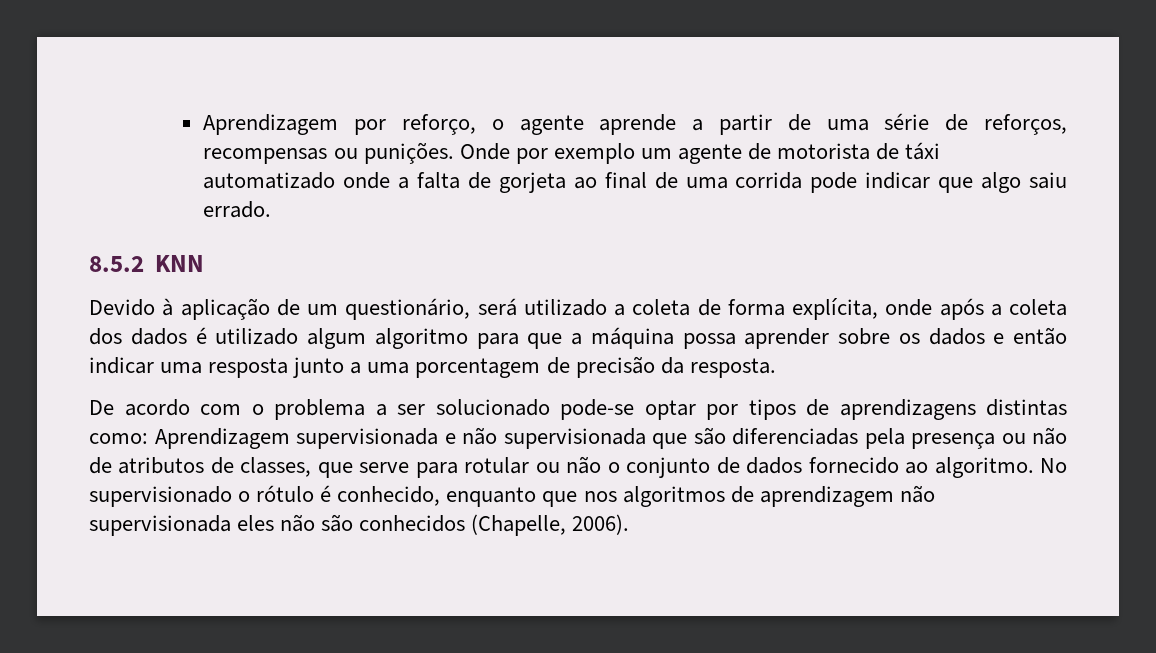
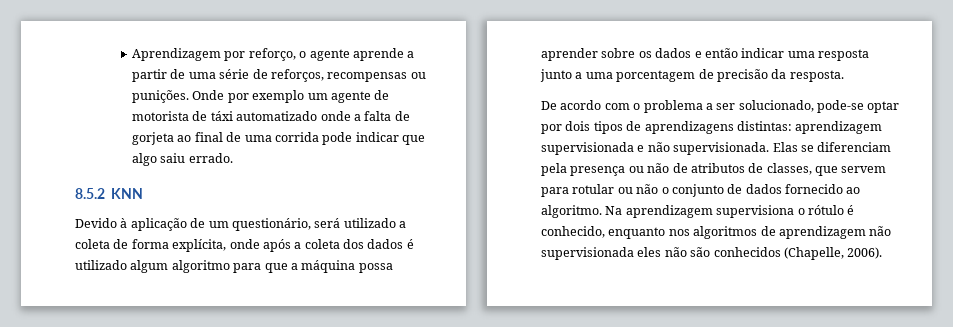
- De acordo com o problema a ser solucionado pode-se optar por tipos de aprendizagens distintas como: Aprendizagem supervisionada e não supervisionada que são diferenciadas pela presença ou não de atributos de classes, que serve para rotular ou não o conjunto de dados fornecido ao algoritmo.
+ De acordo com o problema a ser solucionado, pode-se optar por dois tipos de aprendizagens distintas: aprendizagem supervisionada e não supervisionada. Elas se diferenciam pela presença ou não de atributos de classes, que servem para rotular ou não o conjunto de dados fornecido ao algoritmo.
- No supervisionado o rótulo é conhecido, enquanto que nos algoritmos de aprendizagem não supervisionada eles não são conhecidos (Chapelle, 2006).
+ Na aprendizagem supervisiona o rótulo é conhecido, enquanto nos algoritmos de aprendizagem não supervisionada eles não são conhecidos (Chapelle, 2006).

